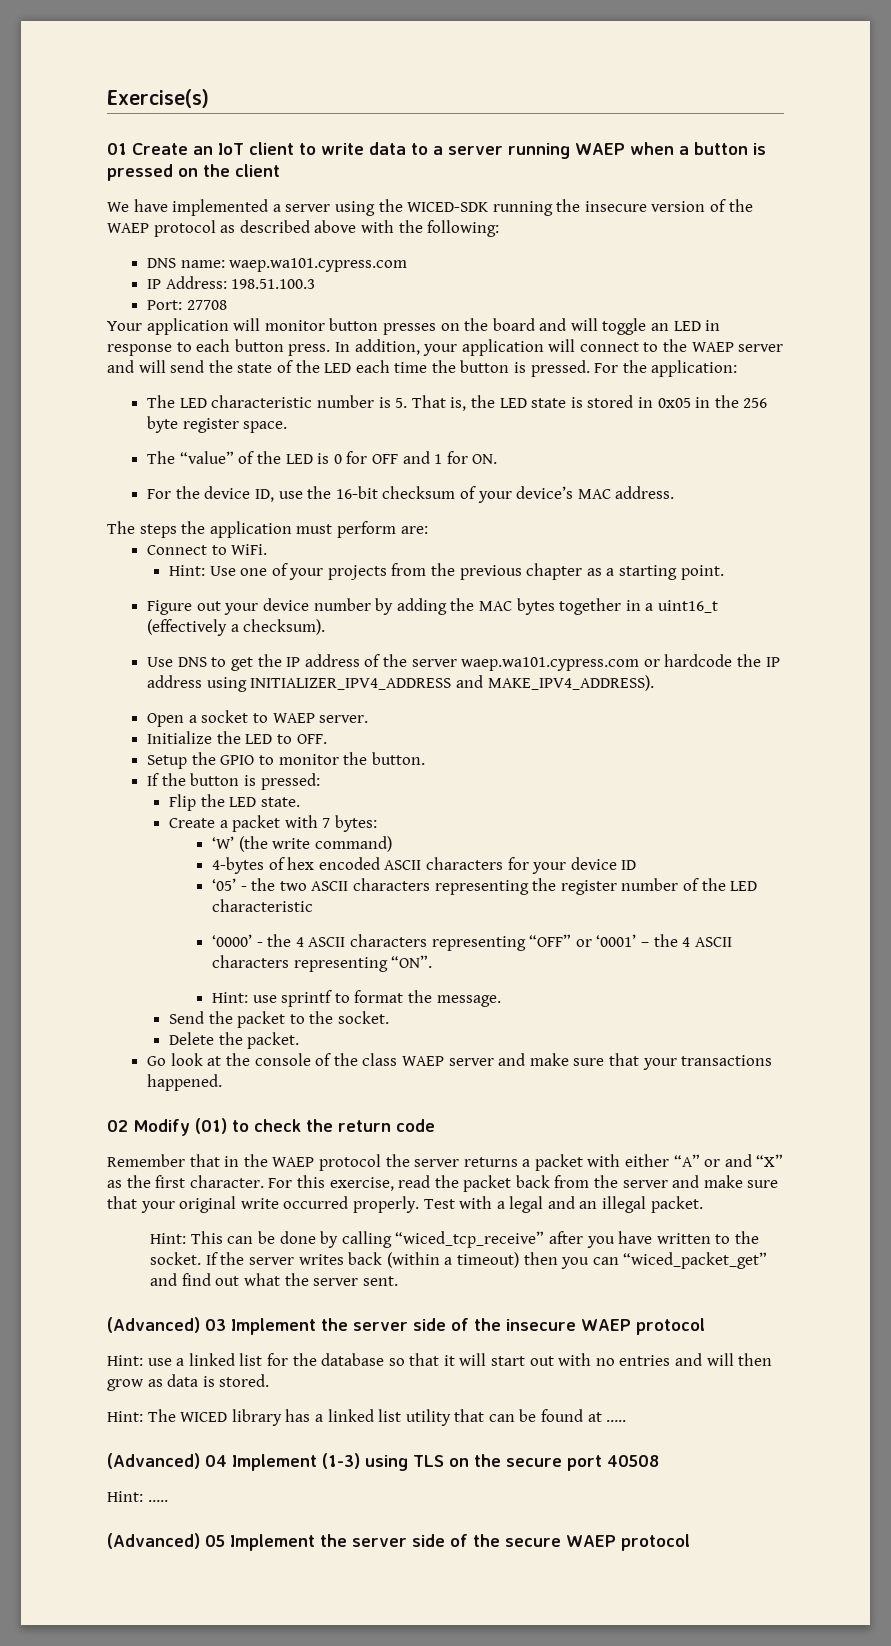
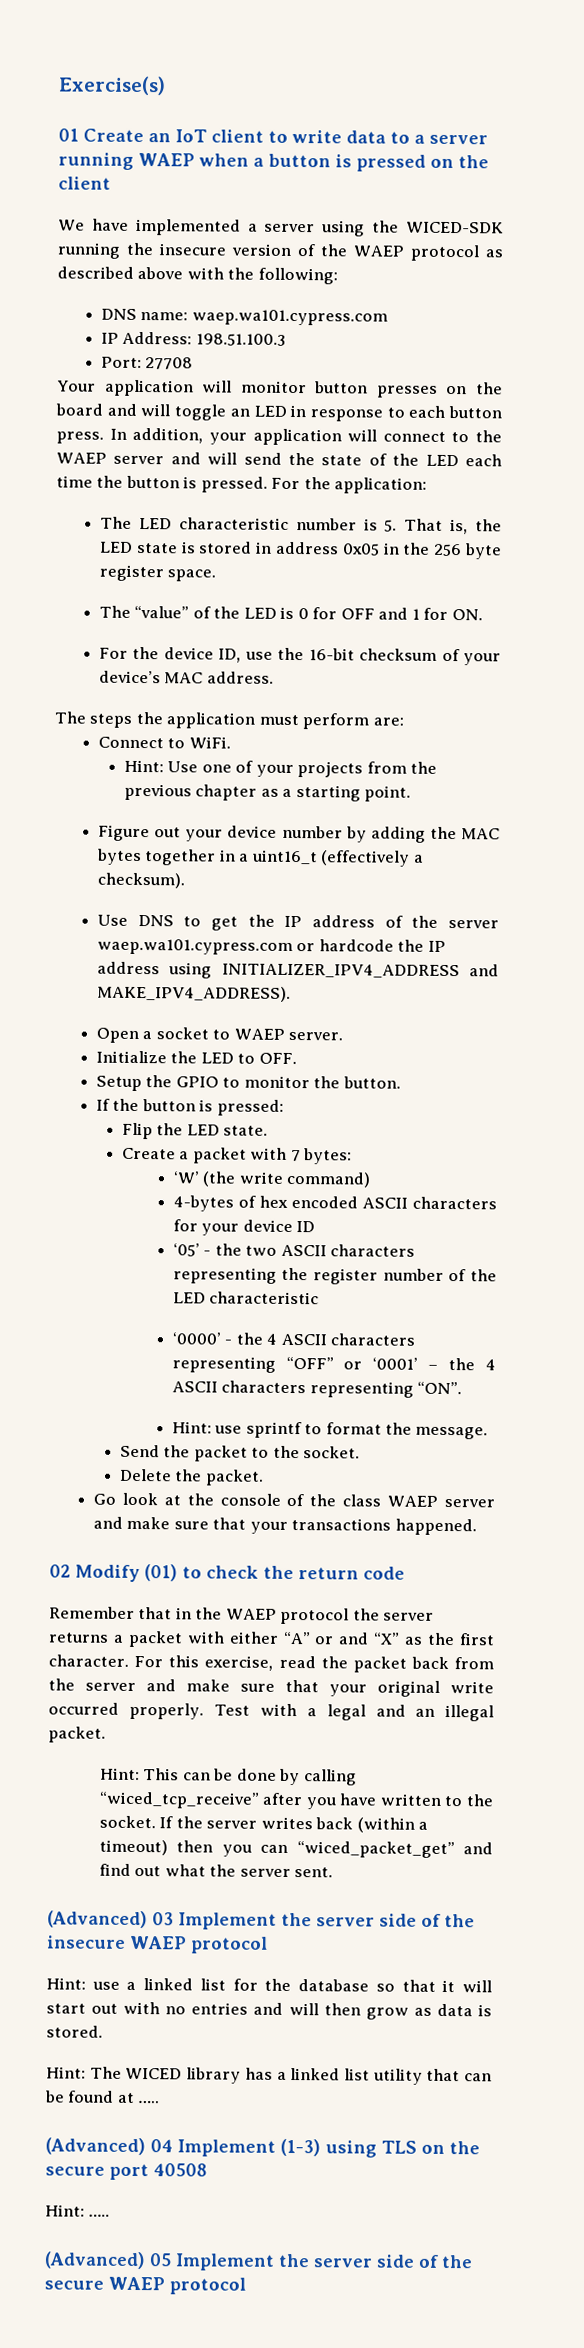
- The LED characteristic number is 5. That is, the LED state is stored in 0x05 in the 256 byte register space.
+ The LED characteristic number is 5. That is, the LED state is stored in address 0x05 in the 256 byte register space.

